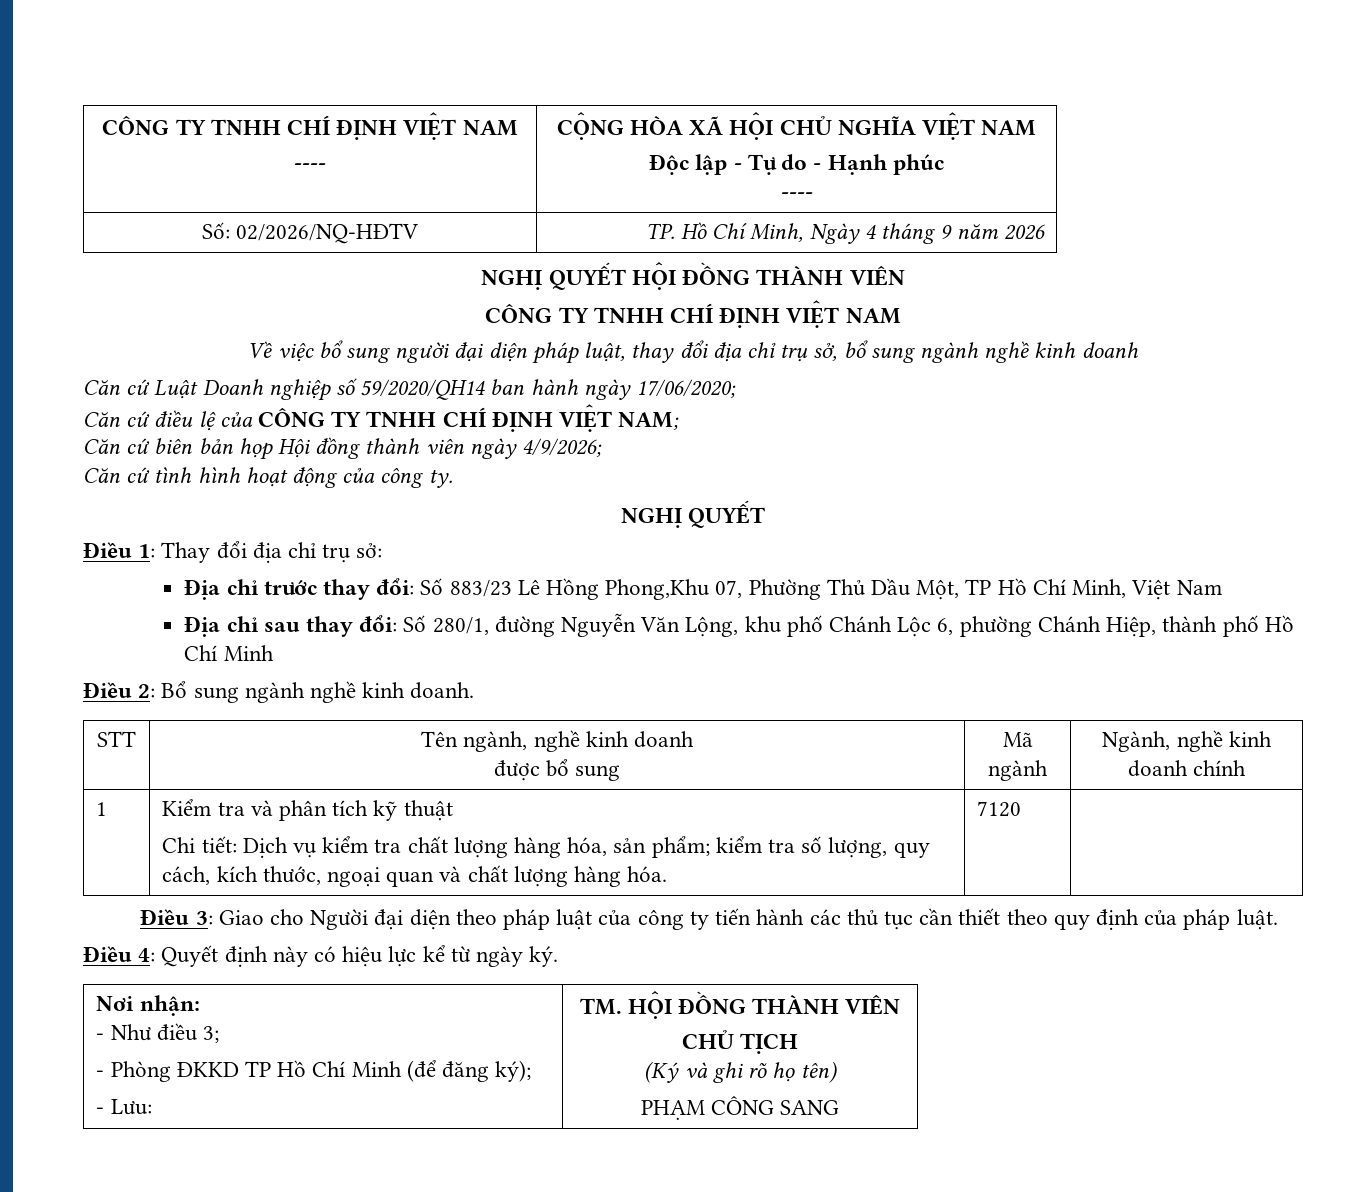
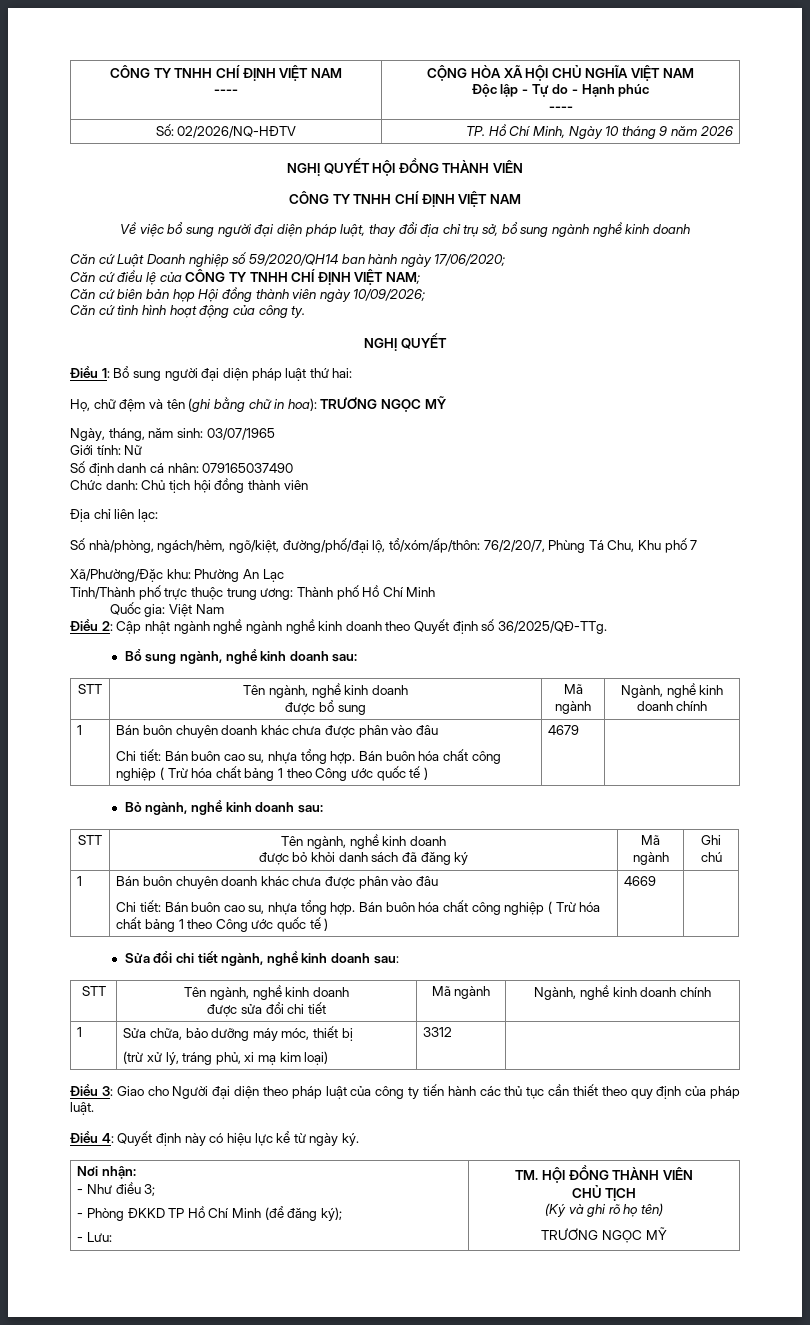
- Số: 02/2026/NQ-HĐTV | TP. Hồ Chí Minh, Ngày 4 tháng 9 năm 2026
+ Số: 02/2026/NQ-HĐTV | TP. Hồ Chí Minh, Ngày 10 tháng 9 năm 2026
- Căn cứ biên bản họp Hội đồng thành viên ngày 4/9/2026;
+ Căn cứ biên bản họp Hội đồng thành viên ngày 10/09/2026;
- Điều 1: Thay đổi địa chỉ trụ sở:
- Địa chỉ trước thay đổi: Số 883/23 Lê Hồng Phong,Khu 07, Phường Thủ Dầu Một, TP Hồ Chí Minh, Việt Nam
- Địa chỉ sau thay đổi: Số 280/1, đường Nguyễn Văn Lộng, khu phố Chánh Lộc 6, phường Chánh Hiệp, thành phố Hồ Chí Minh
- Điều 2: Bổ sung ngành nghề kinh doanh.
+ Điều 1: Bổ sung người đại diện pháp luật thứ hai:
+ Họ, chữ đệm và tên (ghi bằng chữ in hoa): TRƯƠNG NGỌC MỸ
+ Ngày, tháng, năm sinh: 03/07/1965
+ Giới tính: Nữ
+ Số định danh cá nhân: 079165037490
+ Chức danh: Chủ tịch hội đồng thành viên
+ Địa chỉ liên lạc:
+ Số nhà/phòng, ngách/hẻm, ngõ/kiệt, đường/phố/đại lộ, tổ/xóm/ấp/thôn: 76/2/20/7, Phùng Tá Chu, Khu phố 7
+ Xã/Phường/Đặc khu: Phường An Lạc
+ Tỉnh/Thành phố trực thuộc trung ương: Thành phố Hồ Chí Minh
+ Quốc gia: Việt Nam
+ Điều 2: Cập nhật ngành nghề ngành nghề kinh doanh theo Quyết định số 36/2025/QĐ-TTg.
+ Bổ sung ngành, nghề kinh doanh sau:
  STT | Tên ngành, nghề kinh doanh
  được bổ sung | Mã ngành | Ngành, nghề kinh doanh chính
- 1 | Kiểm tra và phân tích kỹ thuật
- Chi tiết: Dịch vụ kiểm tra chất lượng hàng hóa, sản phẩm; kiểm tra số lượng, quy cách, kích thước, ngoại quan và chất lượng hàng hóa. | 7120 |
+ 1 | Bán buôn chuyên doanh khác chưa được phân vào đâu
+ Chi tiết: Bán buôn cao su, nhựa tổng hợp. Bán buôn hóa chất công nghiệp ( Trừ hóa chất bảng 1 theo Công ước quốc tế ) | 4679 |
+ Bỏ ngành, nghề kinh doanh sau:
+ STT | Tên ngành, nghề kinh doanh
+ được bỏ khỏi danh sách đã đăng ký | Mã ngành | Ghi chú
+ 1 | Bán buôn chuyên doanh khác chưa được phân vào đâu
+ Chi tiết: Bán buôn cao su, nhựa tổng hợp. Bán buôn hóa chất công nghiệp ( Trừ hóa chất bảng 1 theo Công ước quốc tế ) | 4669 |
+ Sửa đổi chi tiết ngành, nghề kinh doanh sau:
+ STT | Tên ngành, nghề kinh doanh
+ được sửa đổi chi tiết | Mã ngành | Ngành, nghề kinh doanh chính
+ 1 | Sửa chữa, bảo dưỡng máy móc, thiết bị
+ (trừ xử lý, tráng phủ, xi mạ kim loại) | 3312 |
  Nơi nhận:
  - Như điều 3;
  - Phòng ĐKKD TP Hồ Chí Minh (để đăng ký);
  - Lưu: | TM. HỘI ĐỒNG THÀNH VIÊN
  CHỦ TỊCH
  (Ký và ghi rõ họ tên)
- PHẠM CÔNG SANG
+ TRƯƠNG NGỌC MỸ

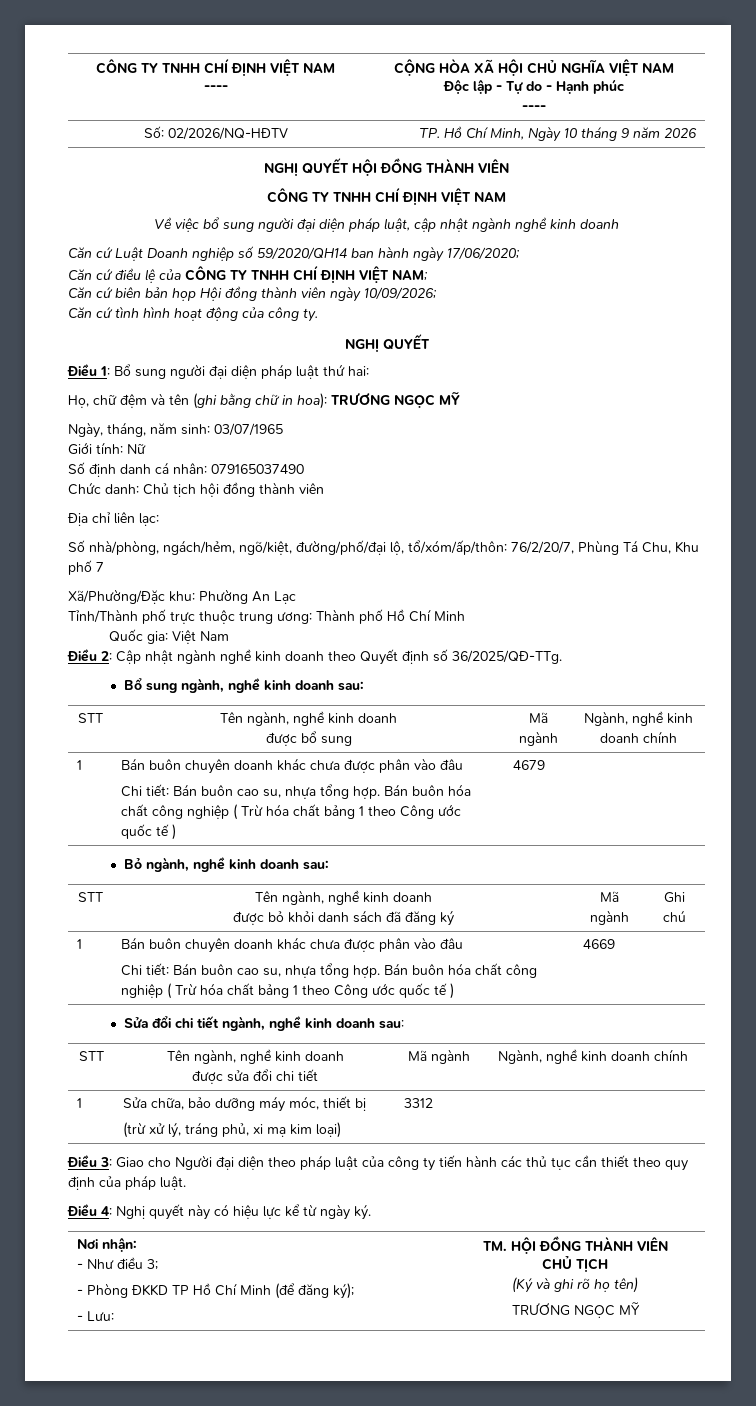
- Về việc bổ sung người đại diện pháp luật, thay đổi địa chỉ trụ sở, bổ sung ngành nghề kinh doanh
+ Về việc bổ sung người đại diện pháp luật, cập nhật ngành nghề kinh doanh
- Điều 2: Cập nhật ngành nghề ngành nghề kinh doanh theo Quyết định số 36/2025/QĐ-TTg.
+ Điều 2: Cập nhật ngành nghề kinh doanh theo Quyết định số 36/2025/QĐ-TTg.
- Điều 4: Quyết định này có hiệu lực kể từ ngày ký.
+ Điều 4: Nghị quyết này có hiệu lực kể từ ngày ký.

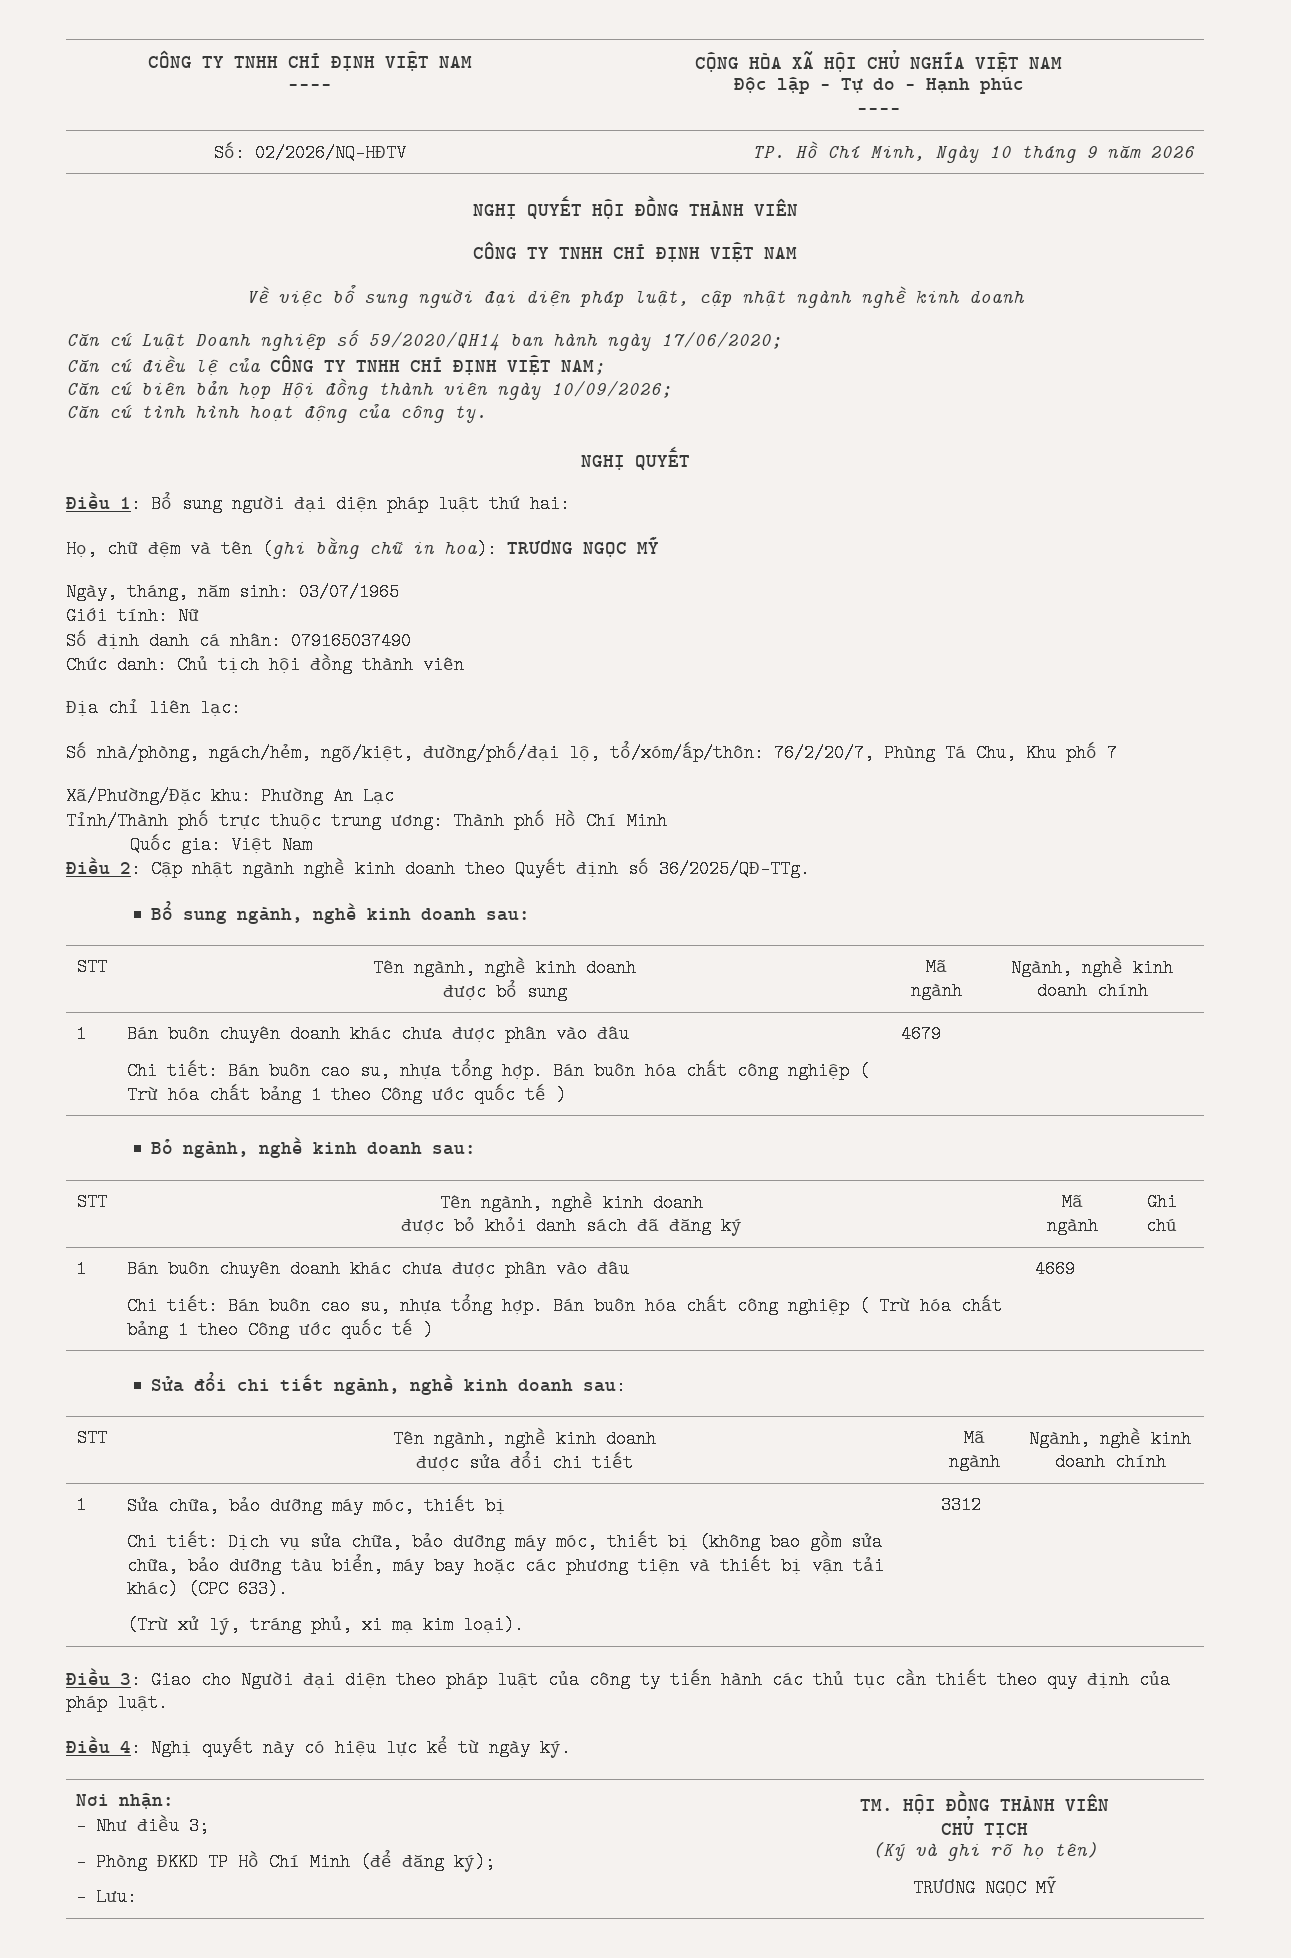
- (trừ xử lý, tráng phủ, xi mạ kim loại)
+ Chi tiết: Dịch vụ sửa chữa, bảo dưỡng máy móc, thiết bị (không bao gồm sửa chữa, bảo dưỡng tàu biển, máy bay hoặc các phương tiện và thiết bị vận tải khác) (CPC 633).
+ (Trừ xử lý, tráng phủ, xi mạ kim loại).

